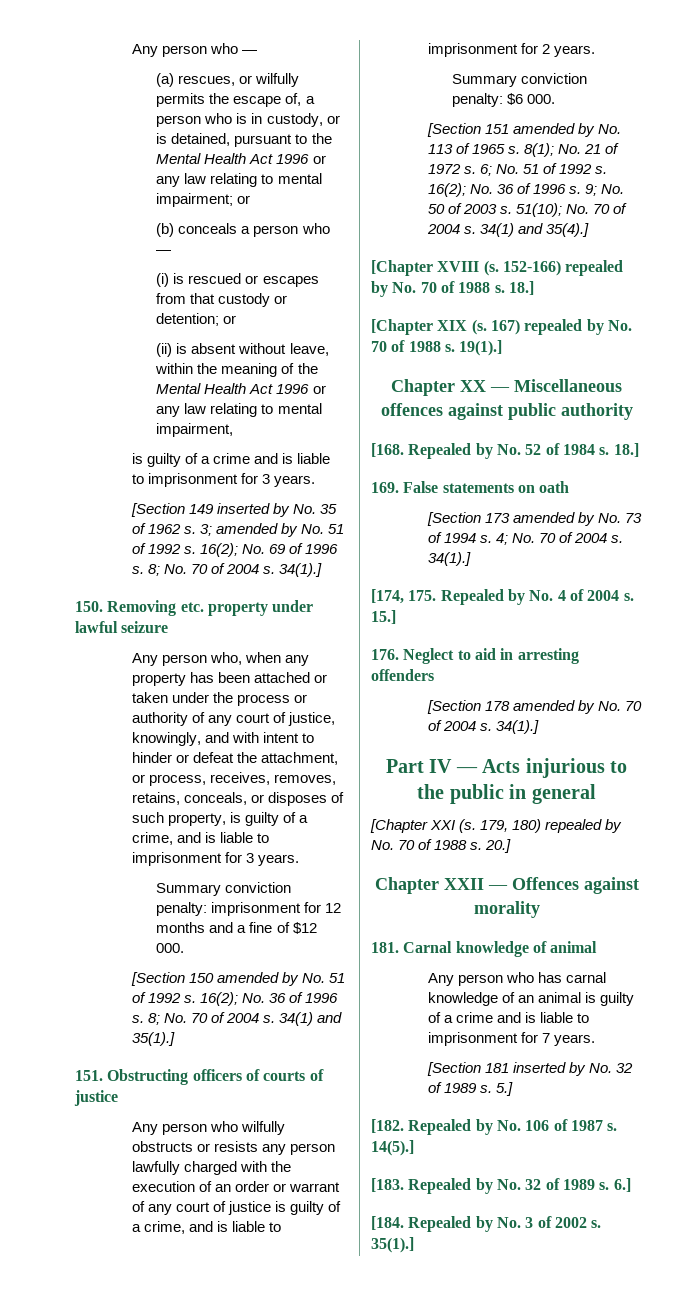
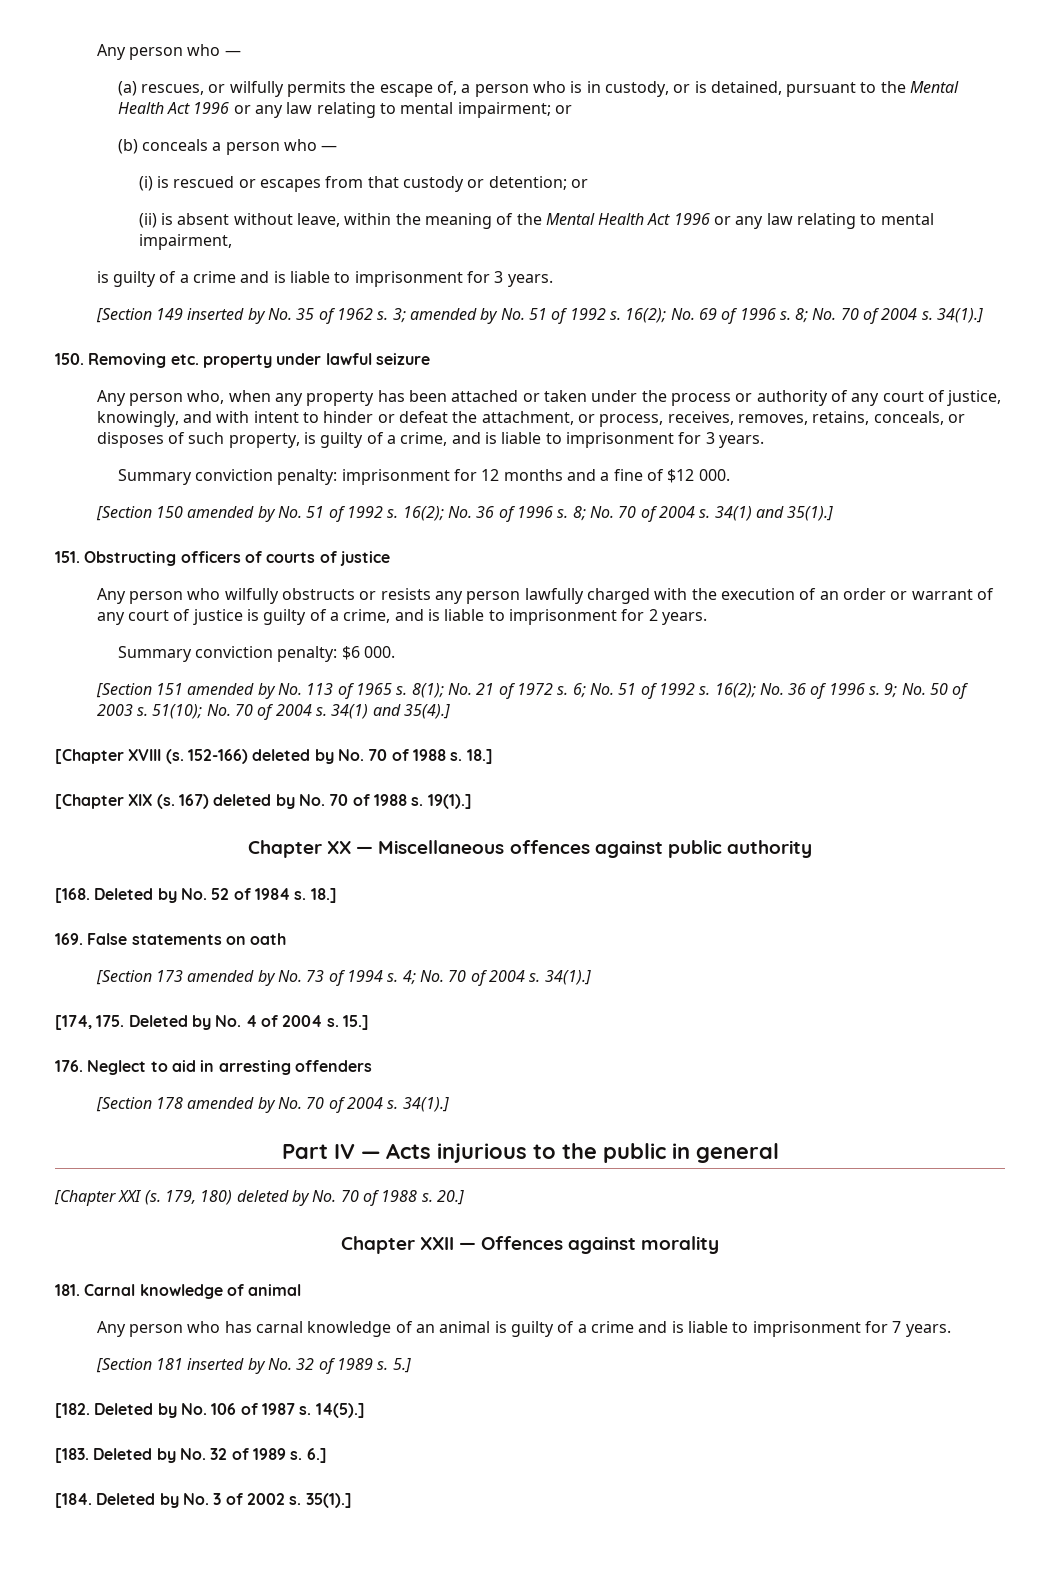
- 152-166) repealed by No. 70 of 1988 s.
+ 152-166) deleted by No. 70 of 1988 s.
- 167) repealed by No. 70 of 1988 s.
+ 167) deleted by No. 70 of 1988 s.
- [168. Repealed by No. 52 of 1984 s.
+ [168. Deleted by No. 52 of 1984 s.
- [174, 175. Repealed by No. 4 of 2004 s.
+ [174, 175. Deleted by No. 4 of 2004 s.
- 179, 180) repealed by No. 70 of 1988 s.
+ 179, 180) deleted by No. 70 of 1988 s.
- [182. Repealed by No. 106 of 1987 s.
+ [182. Deleted by No. 106 of 1987 s.
- [183. Repealed by No. 32 of 1989 s.
+ [183. Deleted by No. 32 of 1989 s.
- [184. Repealed by No. 3 of 2002 s.
+ [184. Deleted by No. 3 of 2002 s.

